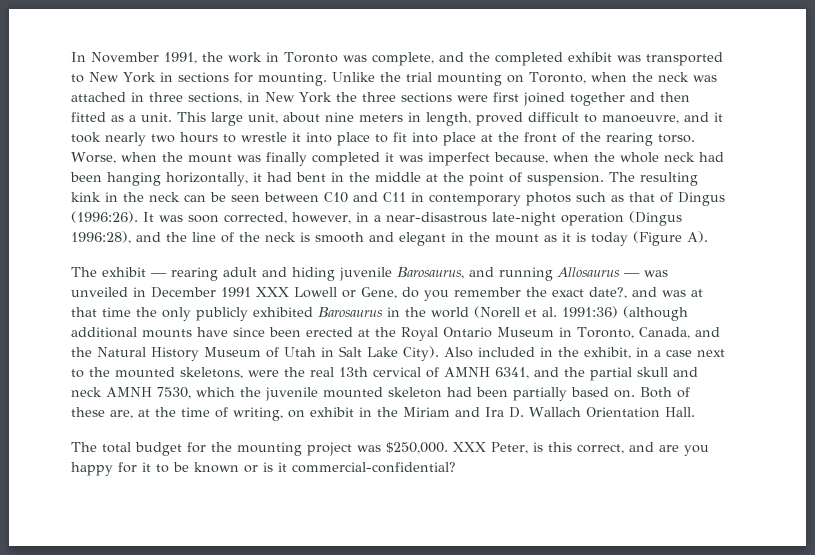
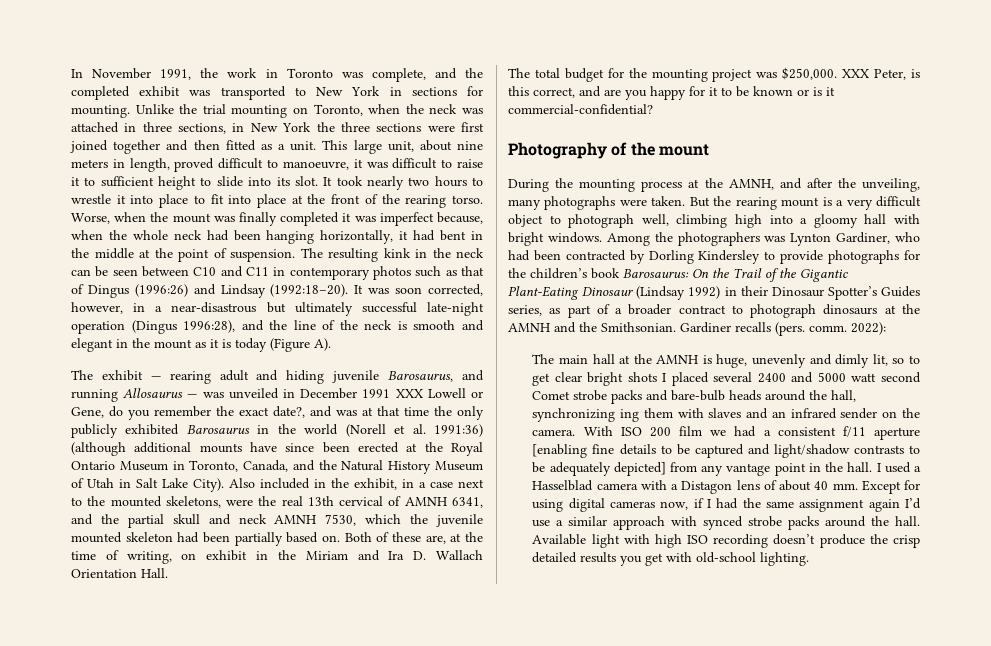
- This large unit, about nine meters in length, proved difficult to manoeuvre, and it took nearly two hours to wrestle it into place to fit into place at the front of the rearing torso.
+ This large unit, about nine meters in length, proved difficult to manoeuvre, it was difficult to raise it to sufficient height to slide into its slot. It took nearly two hours to wrestle it into place to fit into place at the front of the rearing torso.
- The resulting kink in the neck can be seen between C10 and C11 in contemporary photos such as that of Dingus (1996:26).
+ The resulting kink in the neck can be seen between C10 and C11 in contemporary photos such as that of Dingus (1996:26) and Lindsay (1992:18–20).
- It was soon corrected, however, in a near-disastrous late-night operation (Dingus 1996:28), and the line of the neck is smooth and elegant in the mount as it is today (Figure A).
+ It was soon corrected, however, in a near-disastrous but ultimately successful late-night operation (Dingus 1996:28), and the line of the neck is smooth and elegant in the mount as it is today (Figure A).
+ Photography of the mount
+ During the mounting process at the AMNH, and after the unveiling, many photographs were taken. But the rearing mount is a very difficult object to photograph well, climbing high into a gloomy hall with bright windows. Among the photographers was Lynton Gardiner, who had been contracted by Dorling Kindersley to provide photographs for the children’s book Barosaurus: On the Trail of the Gigantic Plant-Eating Dinosaur (Lindsay 1992) in their Dinosaur Spotter’s Guides series, as part of a broader contract to photograph dinosaurs at the AMNH and the Smithsonian. Gardiner recalls (pers. comm. 2022):
+ The main hall at the AMNH is huge, unevenly and dimly lit, so to get clear bright shots I placed several 2400 and 5000 watt second Comet strobe packs and bare-bulb heads around the hall, synchronizing ing them with slaves and an infrared sender on the camera. With ISO 200 film we had a consistent f/11 aperture [enabling fine details to be captured and light/shadow contrasts to be adequately depicted] from any vantage point in the hall. I used a Hasselblad camera with a Distagon lens of about 40 mm. Except for using digital cameras now, if I had the same assignment again I’d use a similar approach with synced strobe packs around the hall. Available light with high ISO recording doesn’t produce the crisp detailed results you get with old-school lighting.

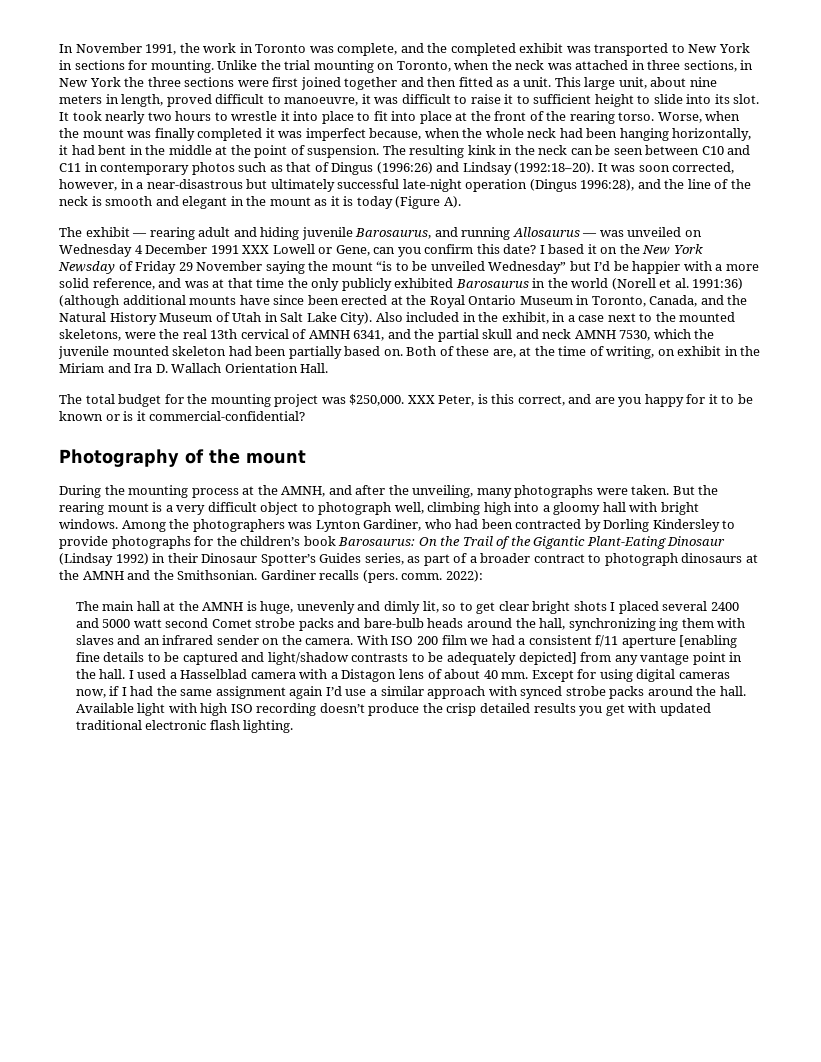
- The exhibit — rearing adult and hiding juvenile Barosaurus, and running Allosaurus — was unveiled in December 1991 XXX Lowell or Gene, do you remember the exact date?, and was at that time the only publicly exhibited Barosaurus in the world (Norell et al. 1991:36) (although additional mounts have since been erected at the Royal Ontario Museum in Toronto, Canada, and the Natural History Museum of Utah in Salt Lake City).
+ The exhibit — rearing adult and hiding juvenile Barosaurus, and running Allosaurus — was unveiled on Wednesday 4 December 1991 XXX Lowell or Gene, can you confirm this date? I based it on the New York Newsday of Friday 29 November saying the mount “is to be unveiled Wednesday” but I’d be happier with a more solid reference, and was at that time the only publicly exhibited Barosaurus in the world (Norell et al. 1991:36) (although additional mounts have since been erected at the Royal Ontario Museum in Toronto, Canada, and the Natural History Museum of Utah in Salt Lake City).
- Available light with high ISO recording doesn’t produce the crisp detailed results you get with old-school lighting.
+ Available light with high ISO recording doesn’t produce the crisp detailed results you get with updated traditional electronic flash lighting.

